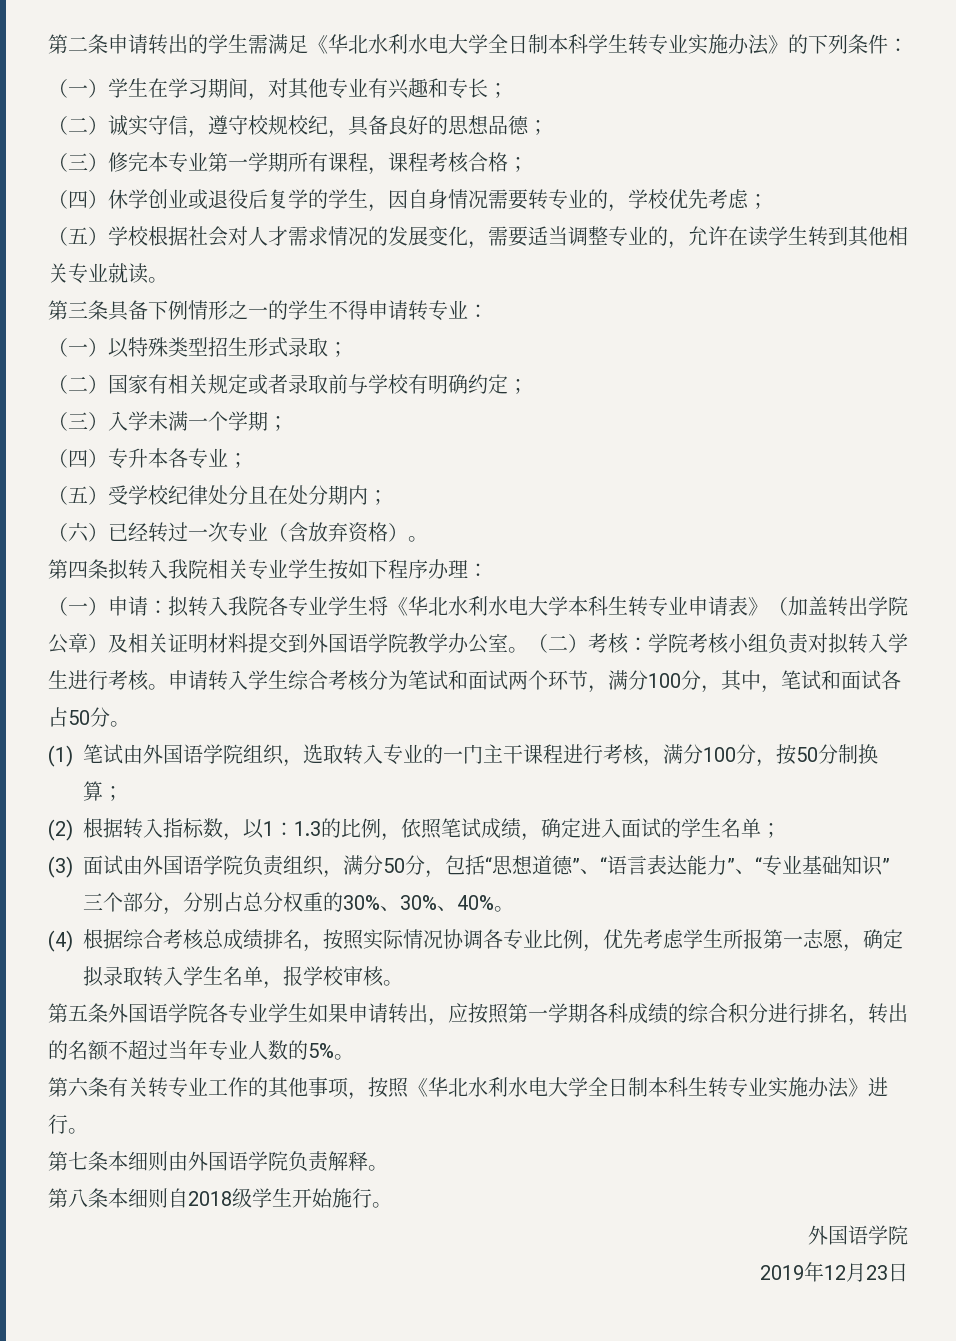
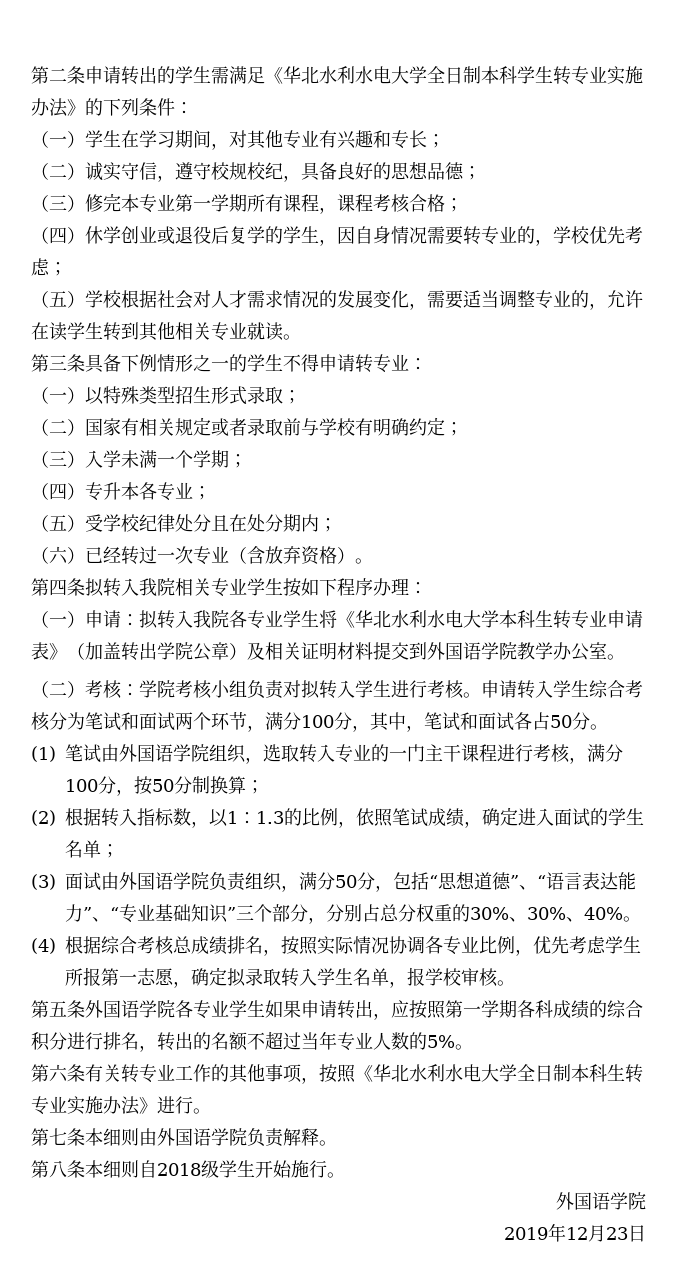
- （一）申请：拟转入我院各专业学生将《华北水利水电大学本科生转专业申请表》（加盖转出学院公章）及相关证明材料提交到外国语学院教学办公室。（二）考核：学院考核小组负责对拟转入学生进行考核。
+ （一）申请：拟转入我院各专业学生将《华北水利水电大学本科生转专业申请表》（加盖转出学院公章）及相关证明材料提交到外国语学院教学办公室。
+ （二）考核：学院考核小组负责对拟转入学生进行考核。

